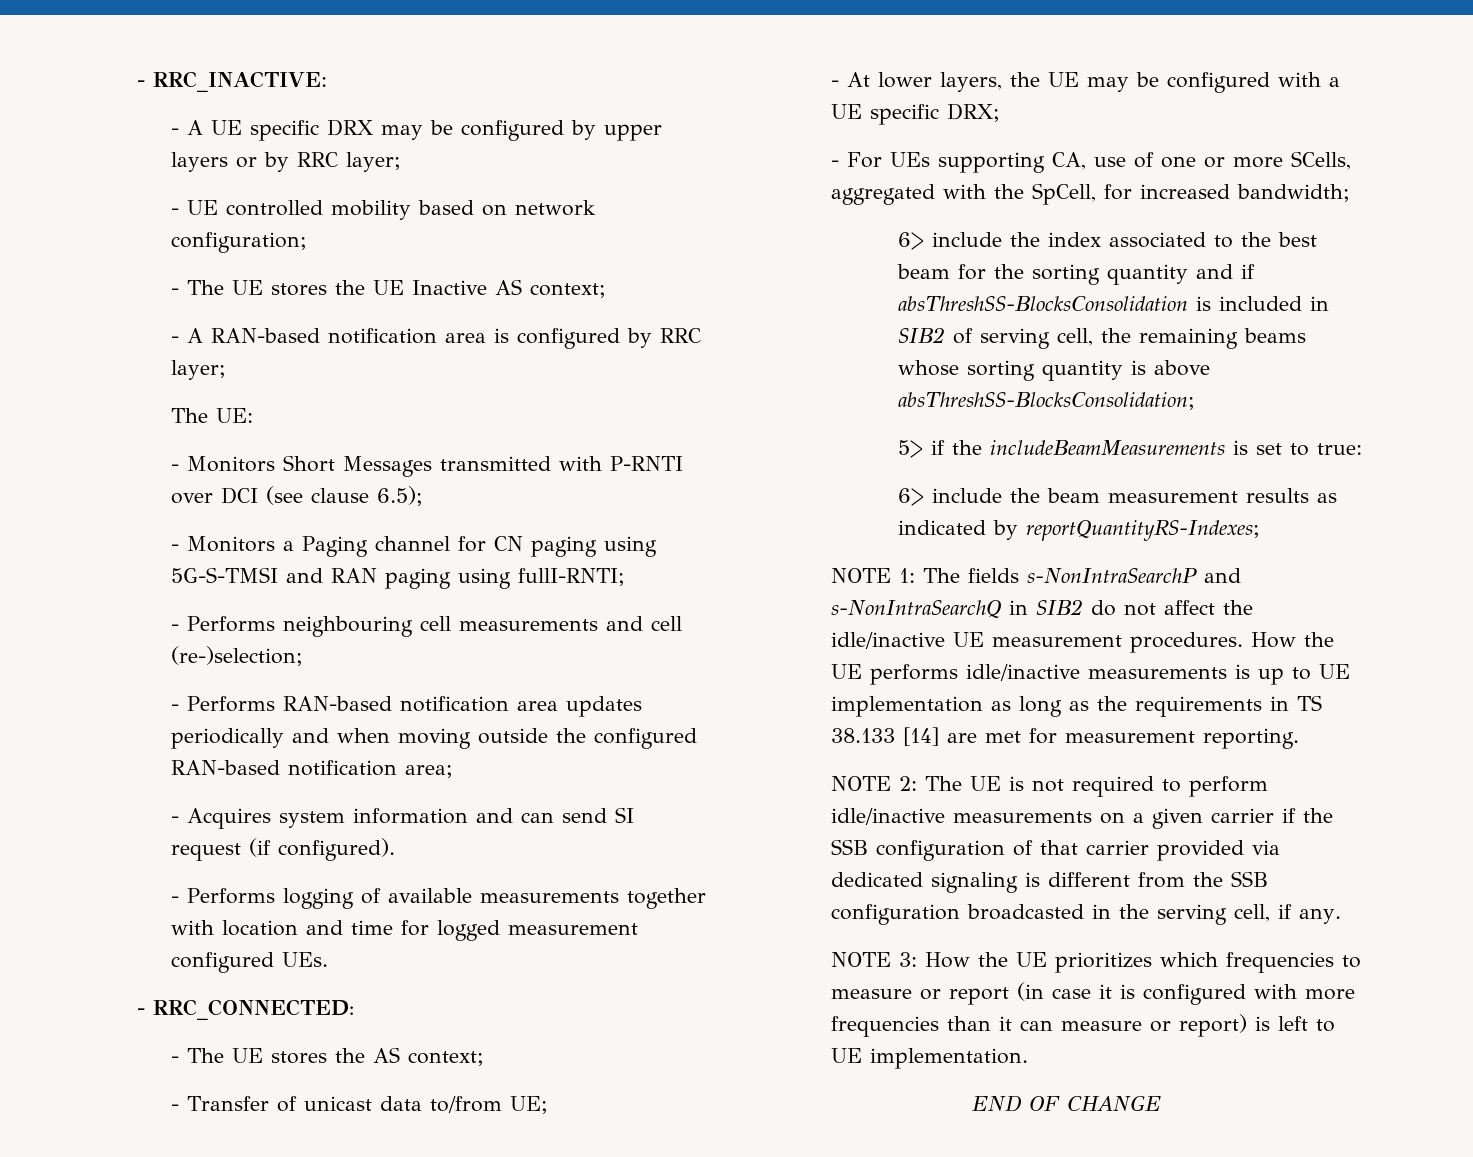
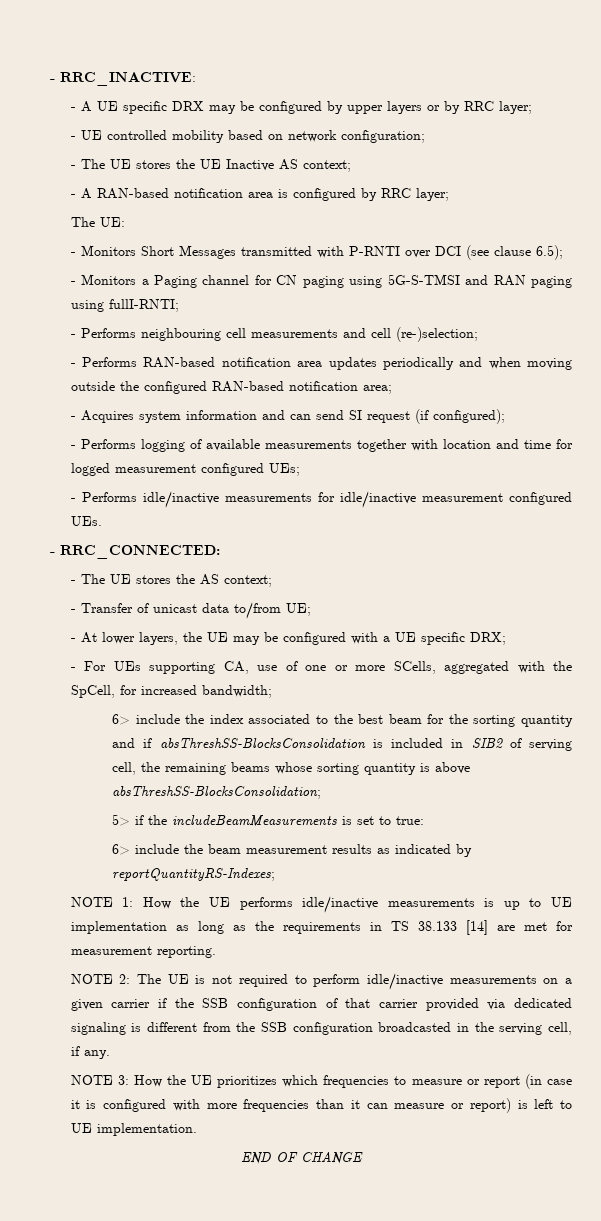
- - Acquires system information and can send SI request (if configured).
+ - Acquires system information and can send SI request (if configured);
- - Performs logging of available measurements together with location and time for logged measurement configured UEs.
+ - Performs logging of available measurements together with location and time for logged measurement configured UEs;
+ - Performs idle/inactive measurements for idle/inactive measurement configured UEs.
- NOTE 1: The fields s-NonIntraSearchP and s-NonIntraSearchQ in SIB2 do not affect the idle/inactive UE measurement procedures. How the UE performs idle/inactive measurements is up to UE implementation as long as the requirements in TS 38.133 [14] are met for measurement reporting.
+ NOTE 1: How the UE performs idle/inactive measurements is up to UE implementation as long as the requirements in TS 38.133 [14] are met for measurement reporting.

